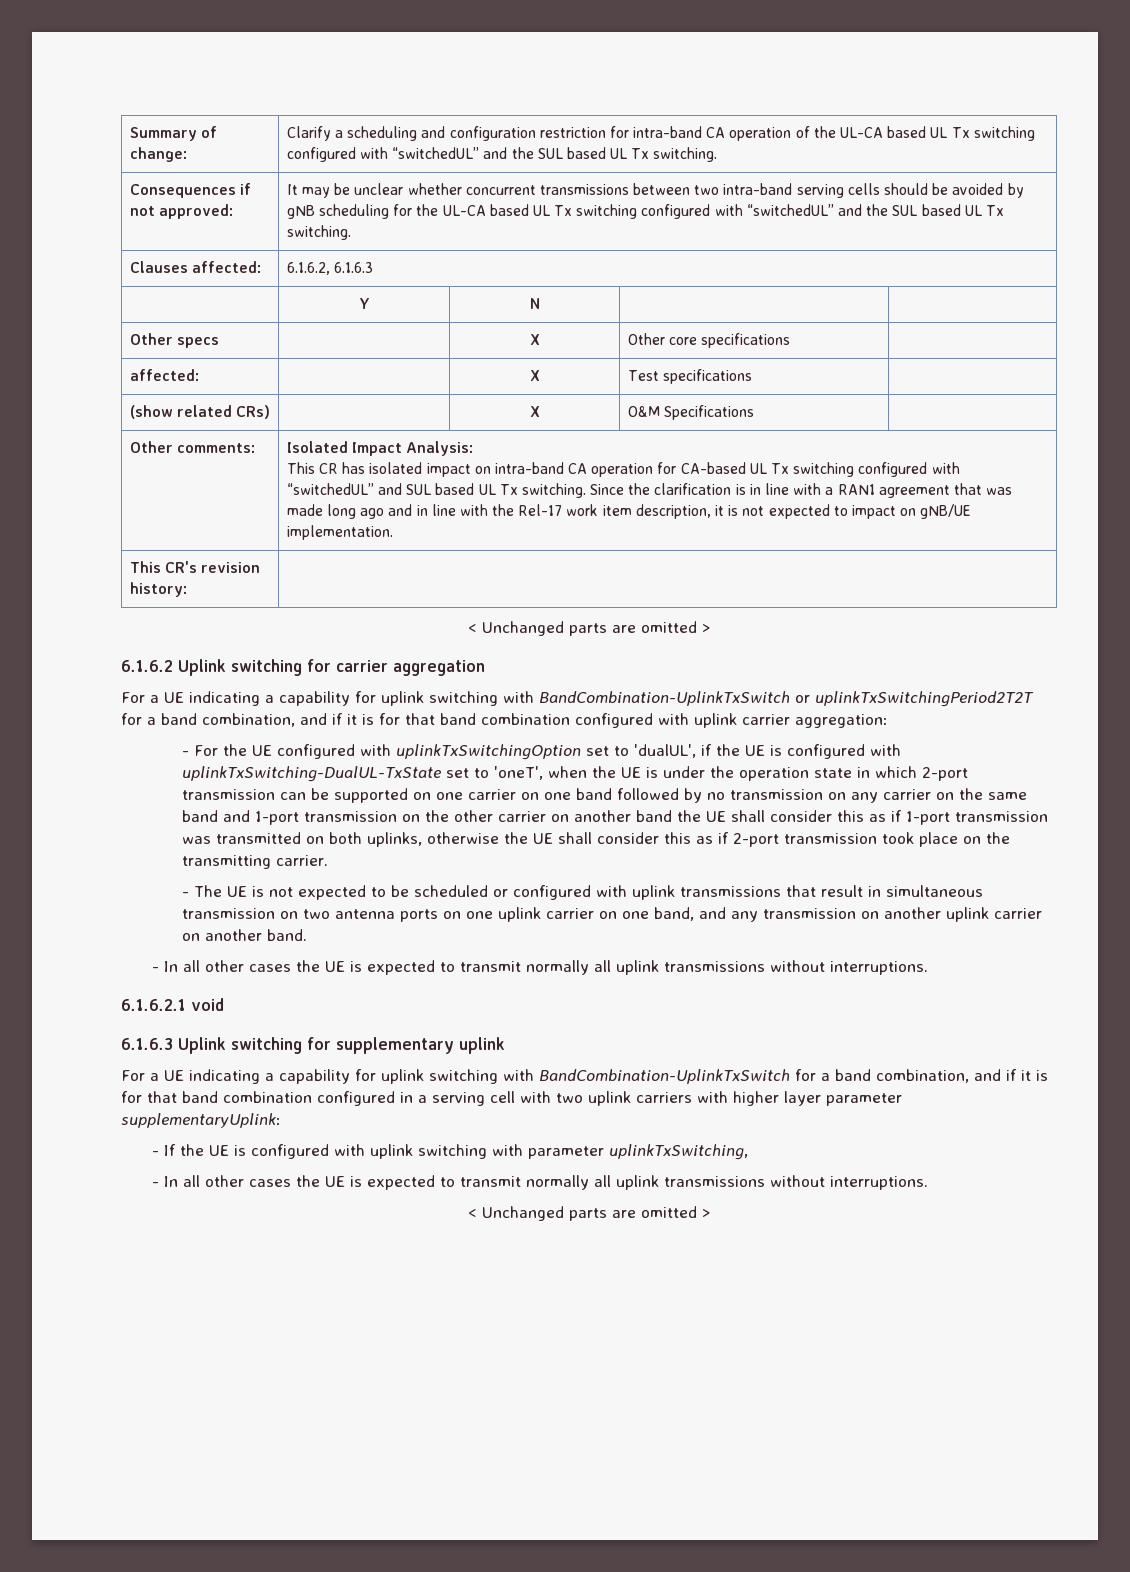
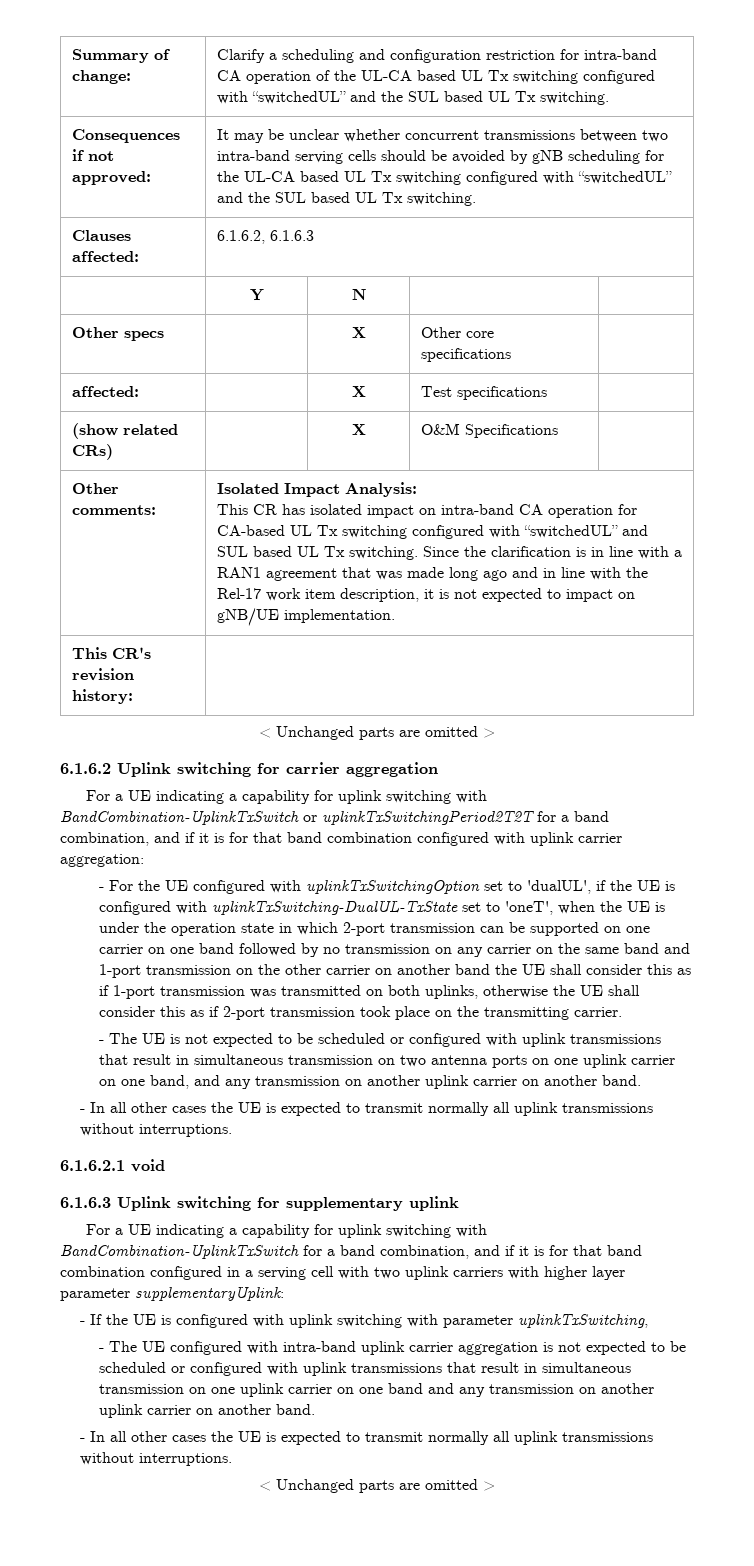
+ - The UE configured with intra-band uplink carrier aggregation is not expected to be scheduled or configured with uplink transmissions that result in simultaneous transmission on one uplink carrier on one band and any transmission on another uplink carrier on another band.

